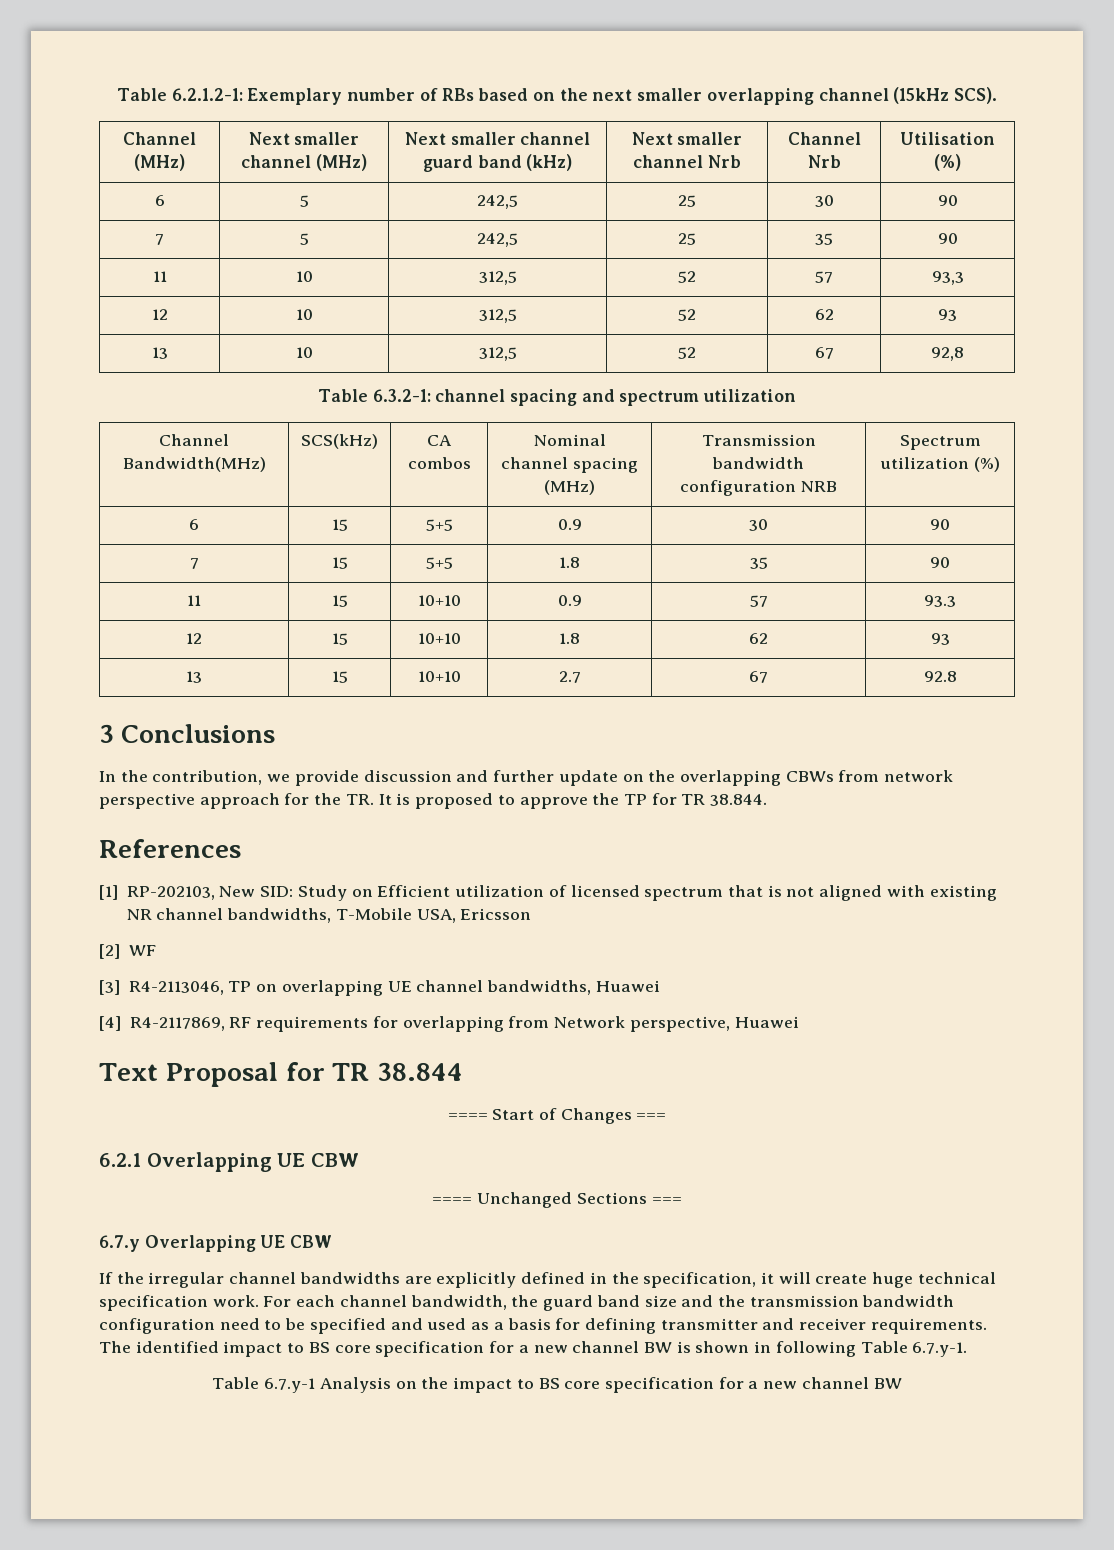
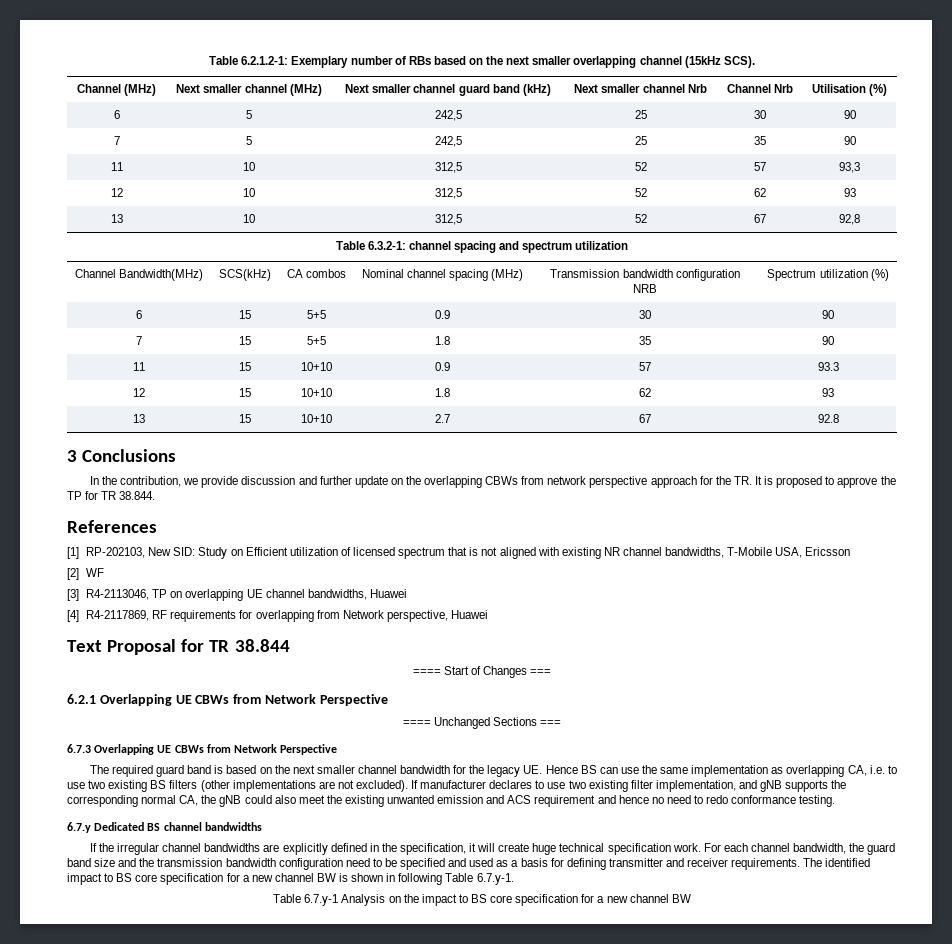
- 6.2.1 Overlapping UE CBW
+ 6.2.1 Overlapping UE CBWs from Network Perspective
- 6.7.y Overlapping UE CBW
+ 6.7.3 Overlapping UE CBWs from Network Perspective
+ The required guard band is based on the next smaller channel bandwidth for the legacy UE. Hence BS can use the same implementation as overlapping CA, i.e. to use two existing BS filters (other implementations are not excluded). If manufacturer declares to use two existing filter implementation, and gNB supports the corresponding normal CA, the gNB could also meet the existing unwanted emission and ACS requirement and hence no need to redo conformance testing.
+ 6.7.y Dedicated BS channel bandwidths

